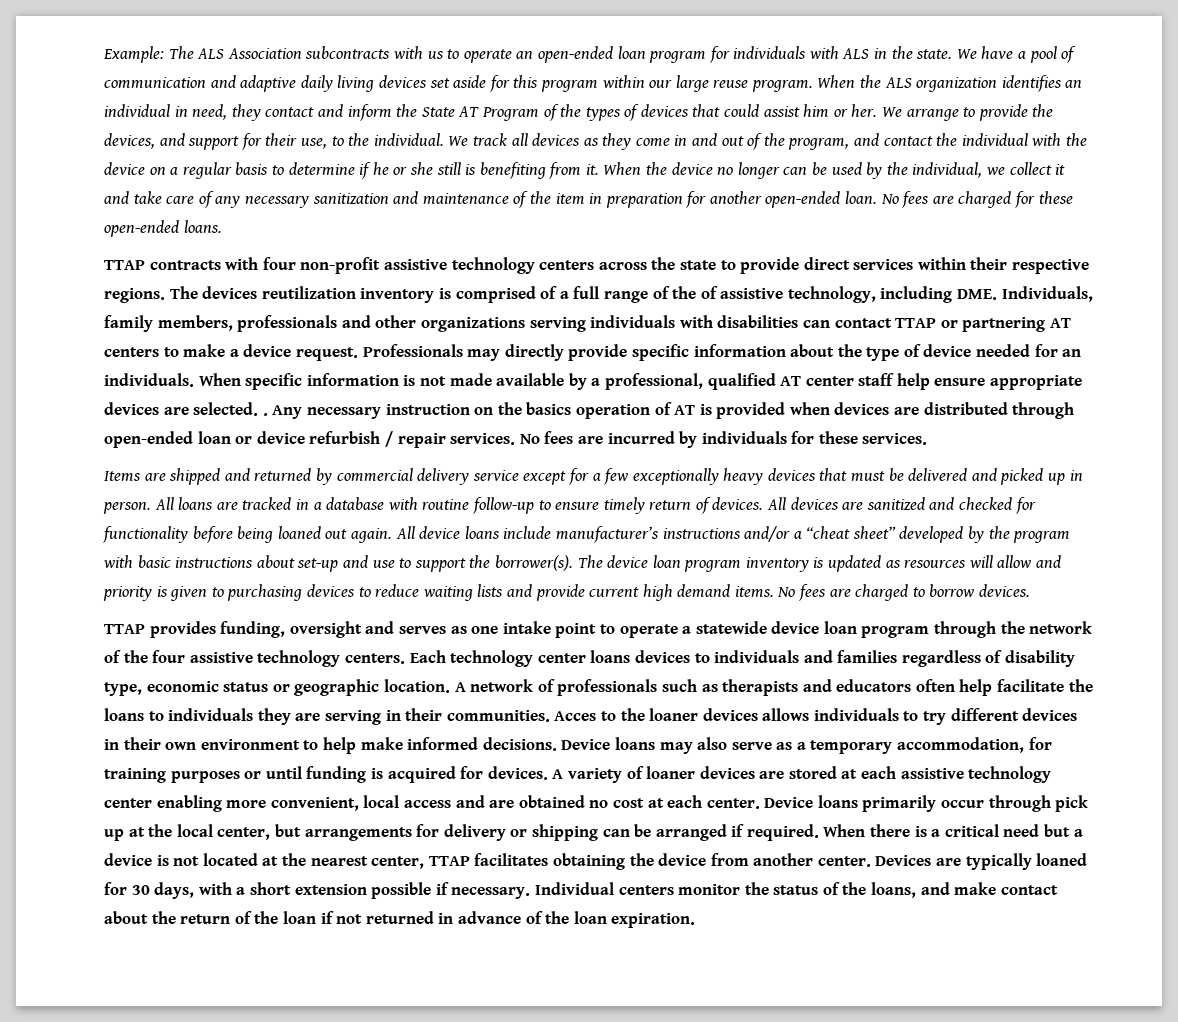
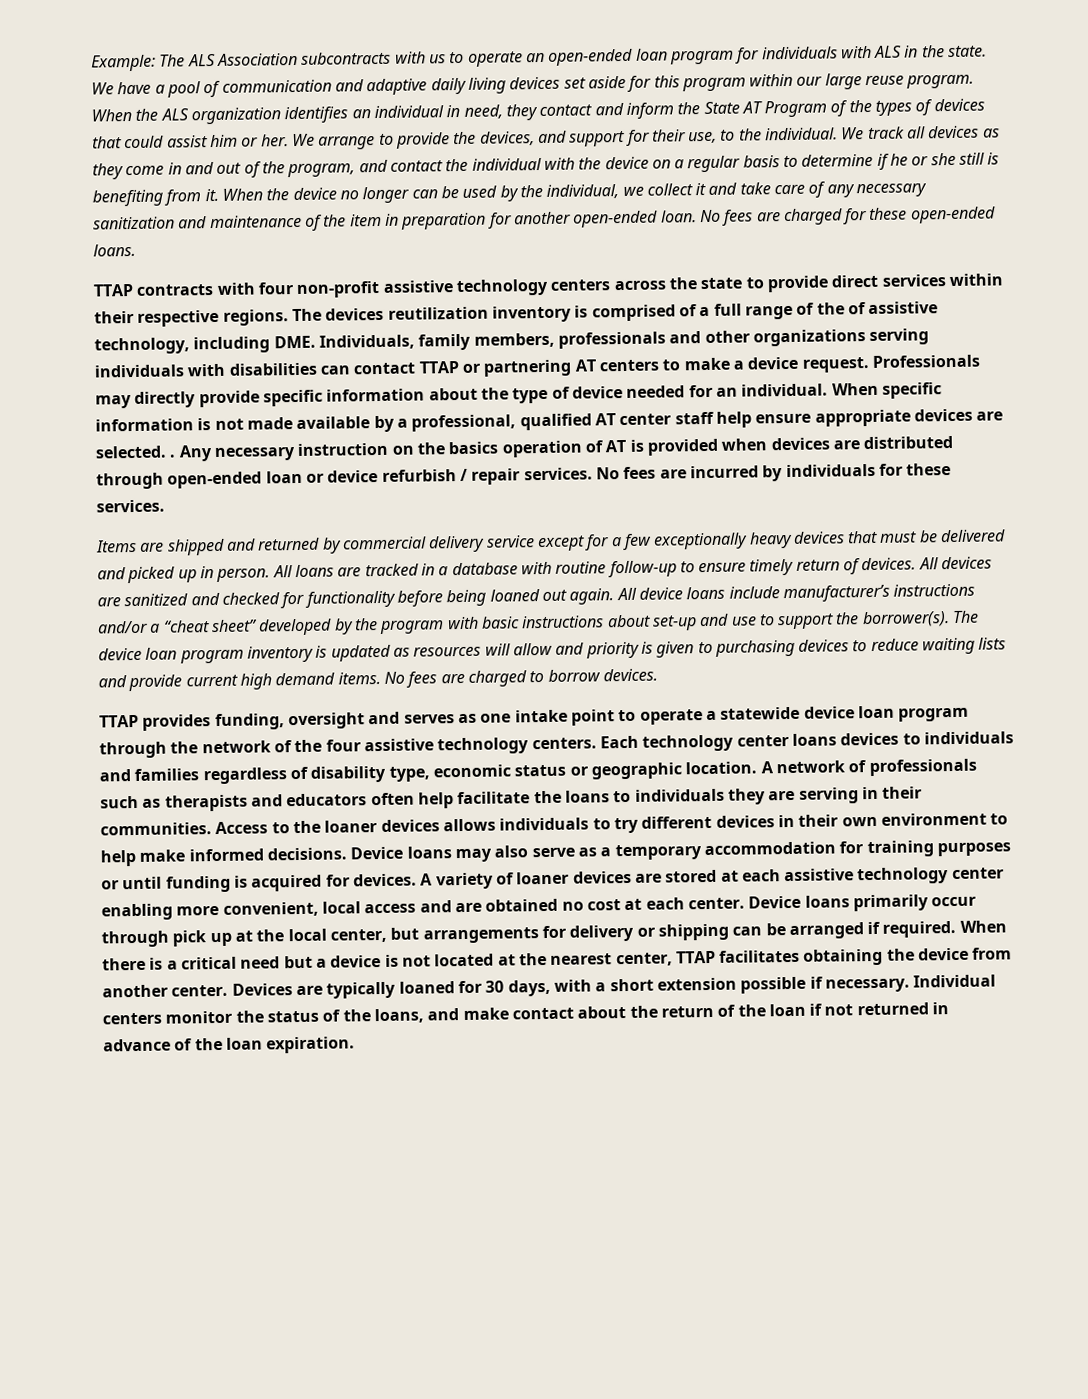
- Professionals may directly provide specific information about the type of device needed for an individuals.
+ Professionals may directly provide specific information about the type of device needed for an individual.
- Acces to the loaner devices allows individuals to try different devices in their own environment to help make informed decisions.
+ Access to the loaner devices allows individuals to try different devices in their own environment to help make informed decisions.
- Device loans may also serve as a temporary accommodation, for training purposes or until funding is acquired for devices.
+ Device loans may also serve as a temporary accommodation for training purposes or until funding is acquired for devices.

